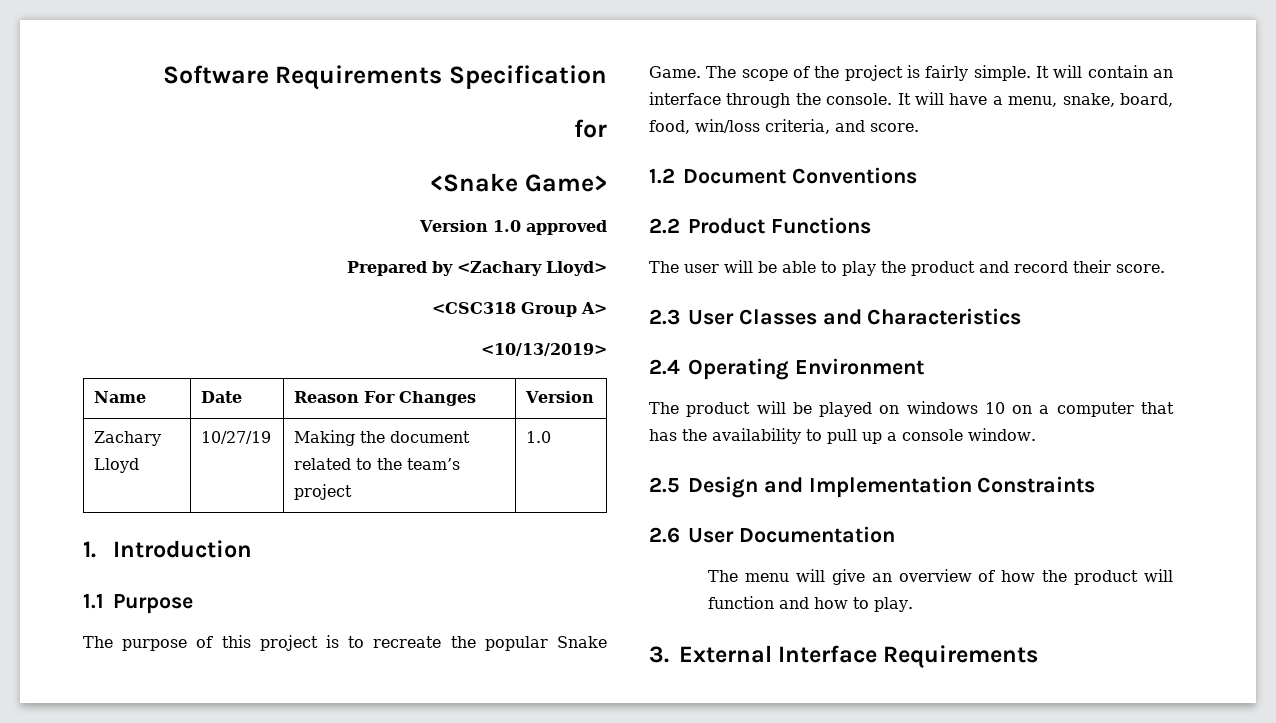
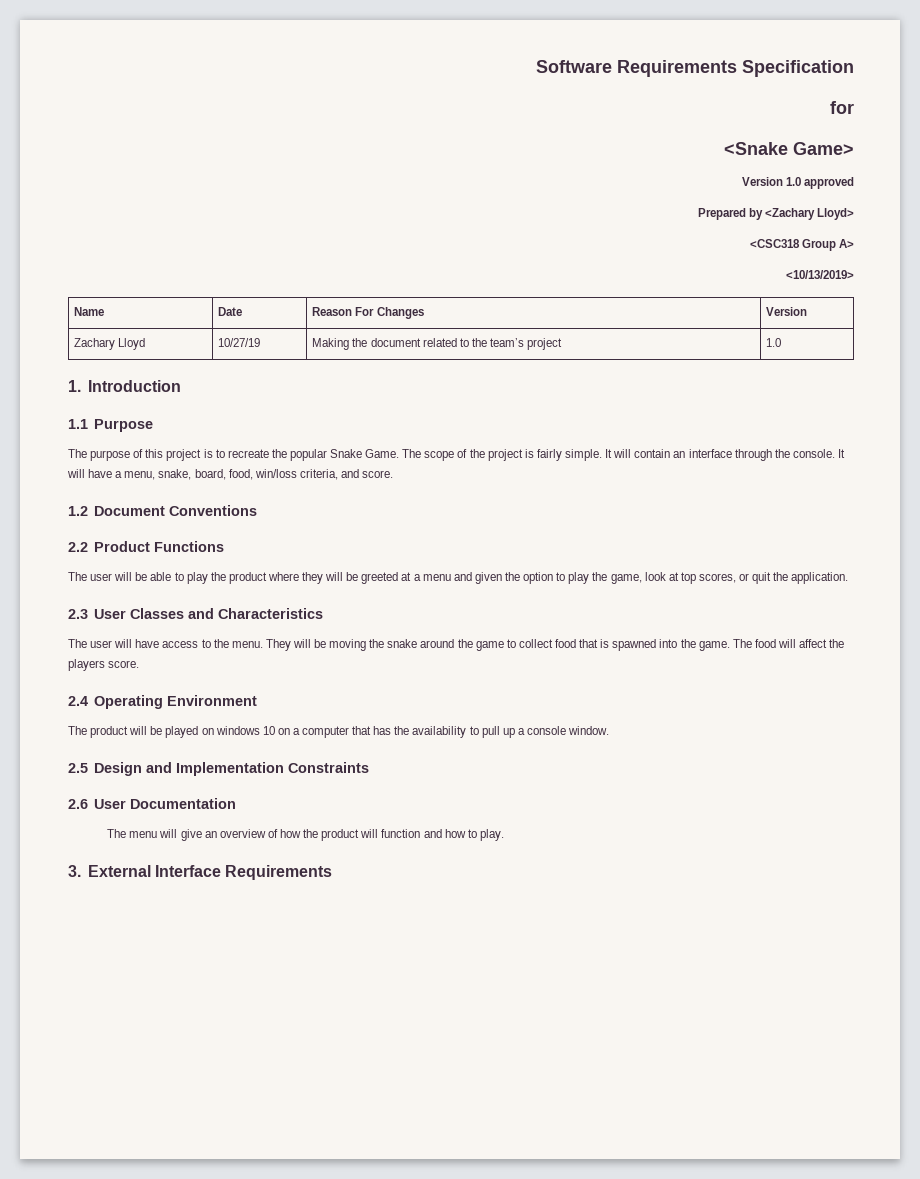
- The user will be able to play the product and record their score.
+ The user will be able to play the product where they will be greeted at a menu and given the option to play the game, look at top scores, or quit the application.
+ The user will have access to the menu. They will be moving the snake around the game to collect food that is spawned into the game. The food will affect the players score.

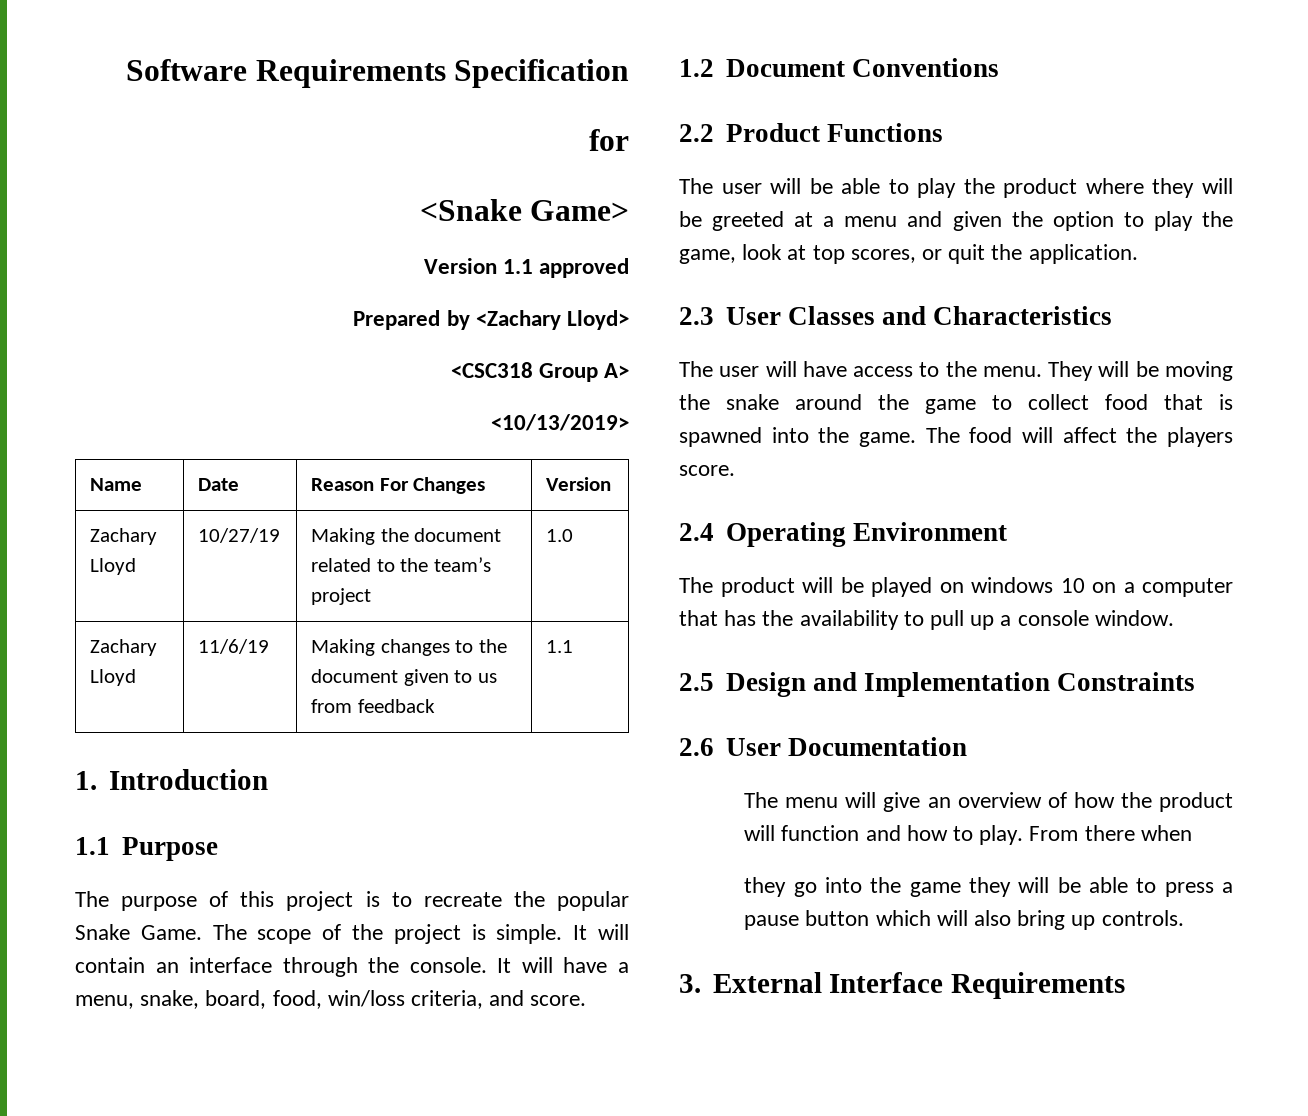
- Version 1.0 approved
+ Version 1.1 approved
+ Zachary Lloyd | 11/6/19 | Making changes to the document given to us from feedback | 1.1
- The scope of the project is fairly simple.
+ The scope of the project is simple.
+ From there when
+ they go into the game they will be able to press a pause button which will also bring up controls.

